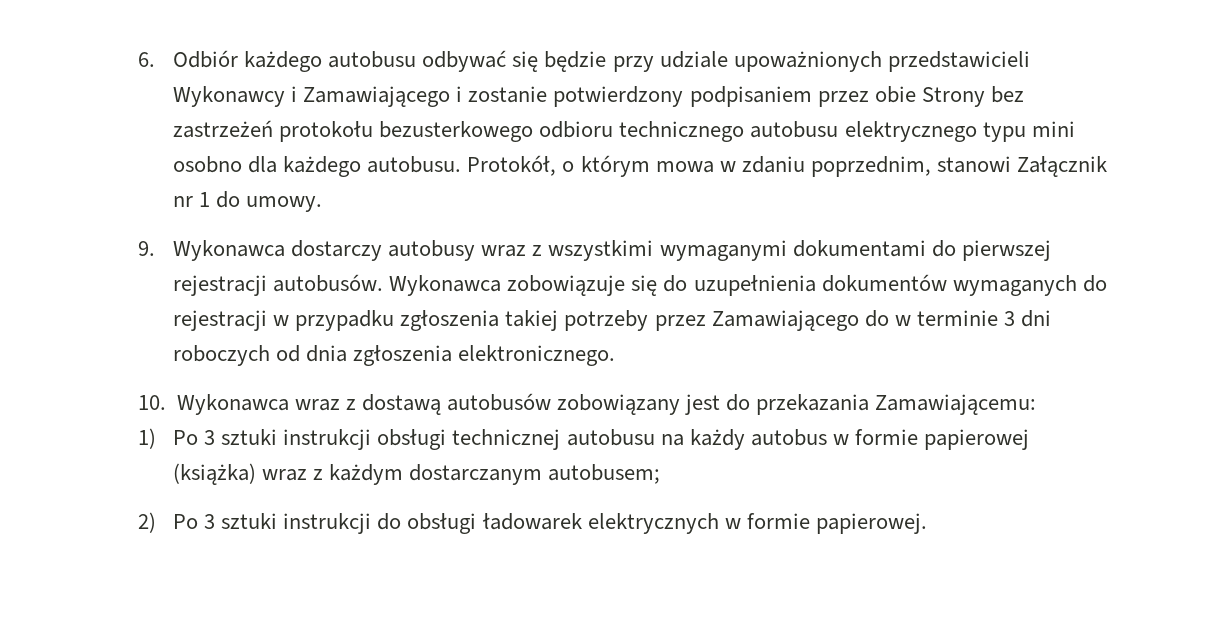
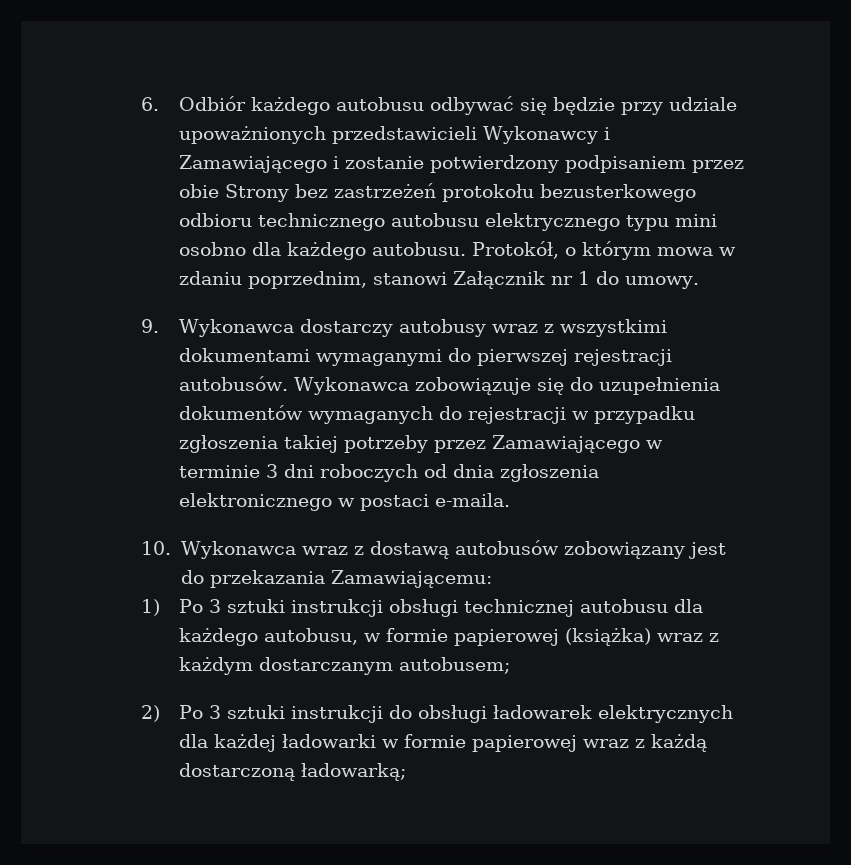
- 9. Wykonawca dostarczy autobusy wraz z wszystkimi wymaganymi dokumentami do pierwszej rejestracji autobusów.
+ 9. Wykonawca dostarczy autobusy wraz z wszystkimi dokumentami wymaganymi do pierwszej rejestracji autobusów.
- Wykonawca zobowiązuje się do uzupełnienia dokumentów wymaganych do rejestracji w przypadku zgłoszenia takiej potrzeby przez Zamawiającego do w terminie 3 dni roboczych od dnia zgłoszenia elektronicznego.
+ Wykonawca zobowiązuje się do uzupełnienia dokumentów wymaganych do rejestracji w przypadku zgłoszenia takiej potrzeby przez Zamawiającego w terminie 3 dni roboczych od dnia zgłoszenia elektronicznego w postaci e-maila.
- 1) Po 3 sztuki instrukcji obsługi technicznej autobusu na każdy autobus w formie papierowej (książka) wraz z każdym dostarczanym autobusem;
+ 1) Po 3 sztuki instrukcji obsługi technicznej autobusu dla każdego autobusu, w formie papierowej (książka) wraz z każdym dostarczanym autobusem;
- 2) Po 3 sztuki instrukcji do obsługi ładowarek elektrycznych w formie papierowej.
+ 2) Po 3 sztuki instrukcji do obsługi ładowarek elektrycznych dla każdej ładowarki w formie papierowej wraz z każdą dostarczoną ładowarką;

